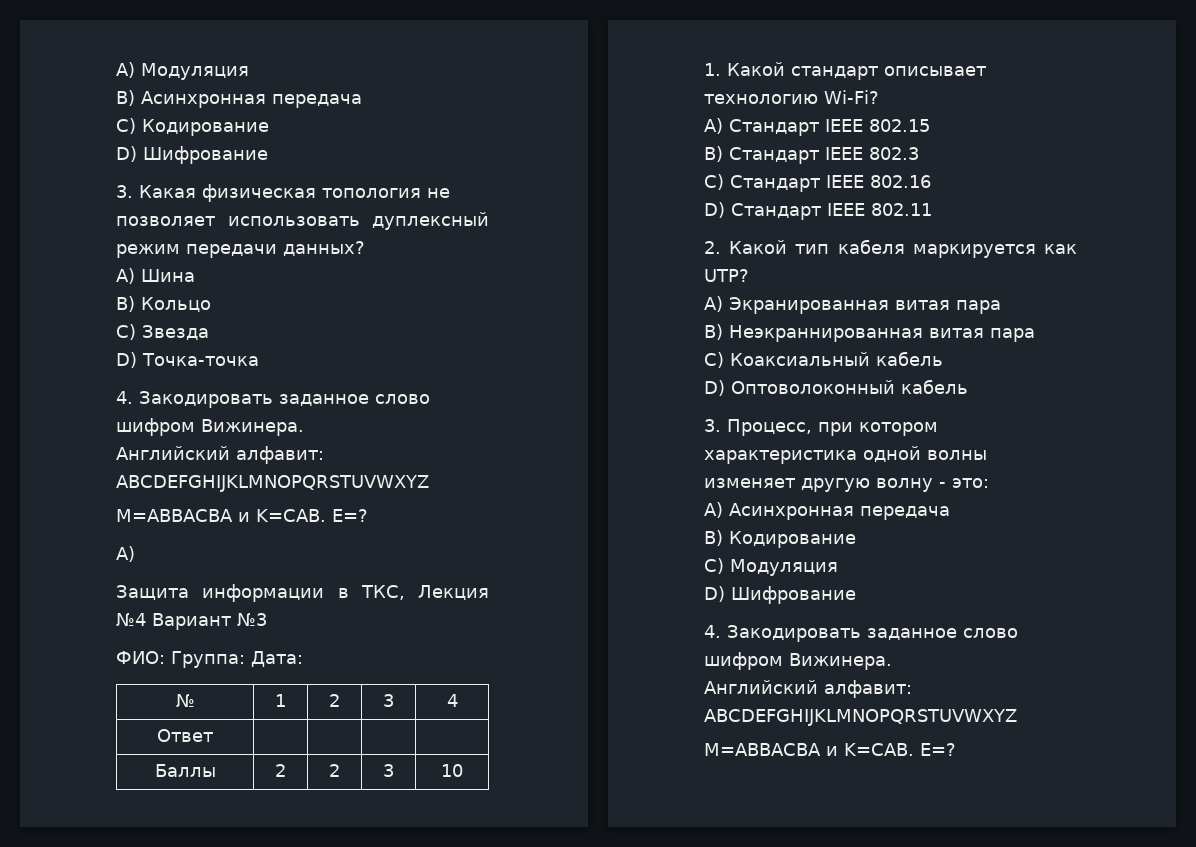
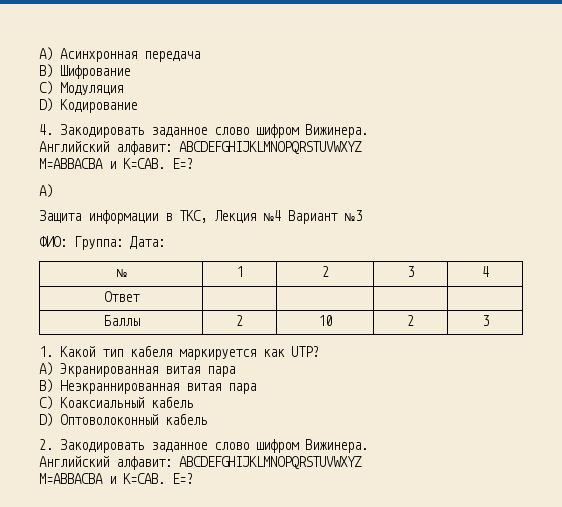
- A) Модуляция
- B) Асинхронная передача
- C) Кодирование
- D) Шифрование
- 3. Какая физическая топология не позволяет использовать дуплексный режим передачи данных?
- A) Шина
- B) Кольцо
- C) Звезда
- D) Точка-точка
+ A) Асинхронная передача
+ B) Шифрование
+ C) Модуляция
+ D) Кодирование
- Баллы | 2 | 2 | 3 | 10
+ Баллы | 2 | 10 | 2 | 3
- 1. Какой стандарт описывает технологию Wi-Fi?
- A) Стандарт IEEE 802.15
- B) Стандарт IEEE 802.3
- C) Стандарт IEEE 802.16
- D) Стандарт IEEE 802.11
- 2. Какой тип кабеля маркируется как UTP?
+ 1. Какой тип кабеля маркируется как UTP?
- 3. Процесс, при котором характеристика одной волны изменяет другую волну - это:
- A) Асинхронная передача
- B) Кодирование
- C) Модуляция
- D) Шифрование
- 4. Закодировать заданное слово шифром Вижинера.
+ 2. Закодировать заданное слово шифром Вижинера.

